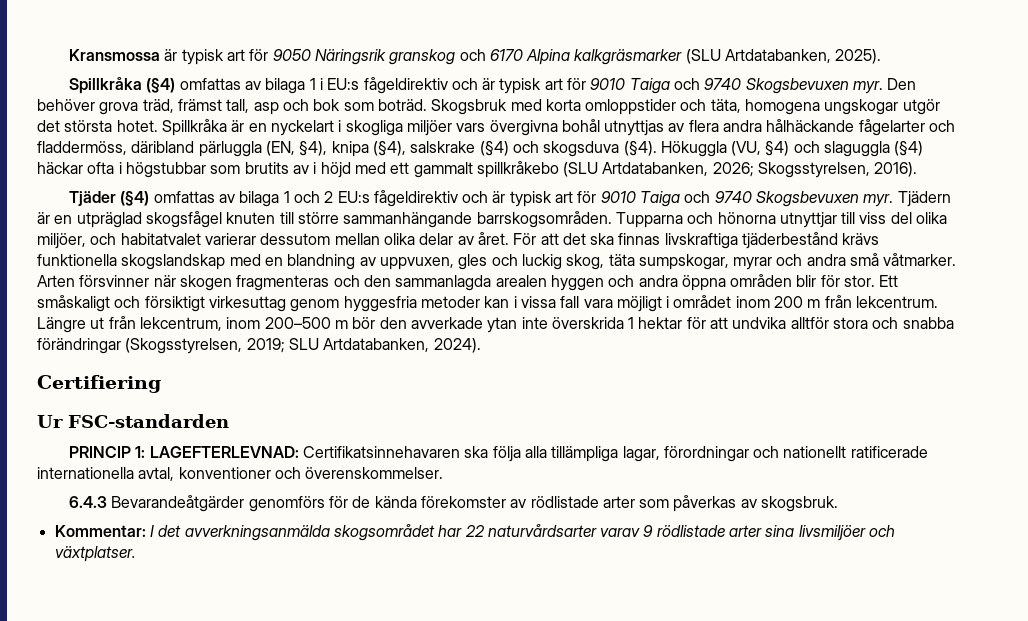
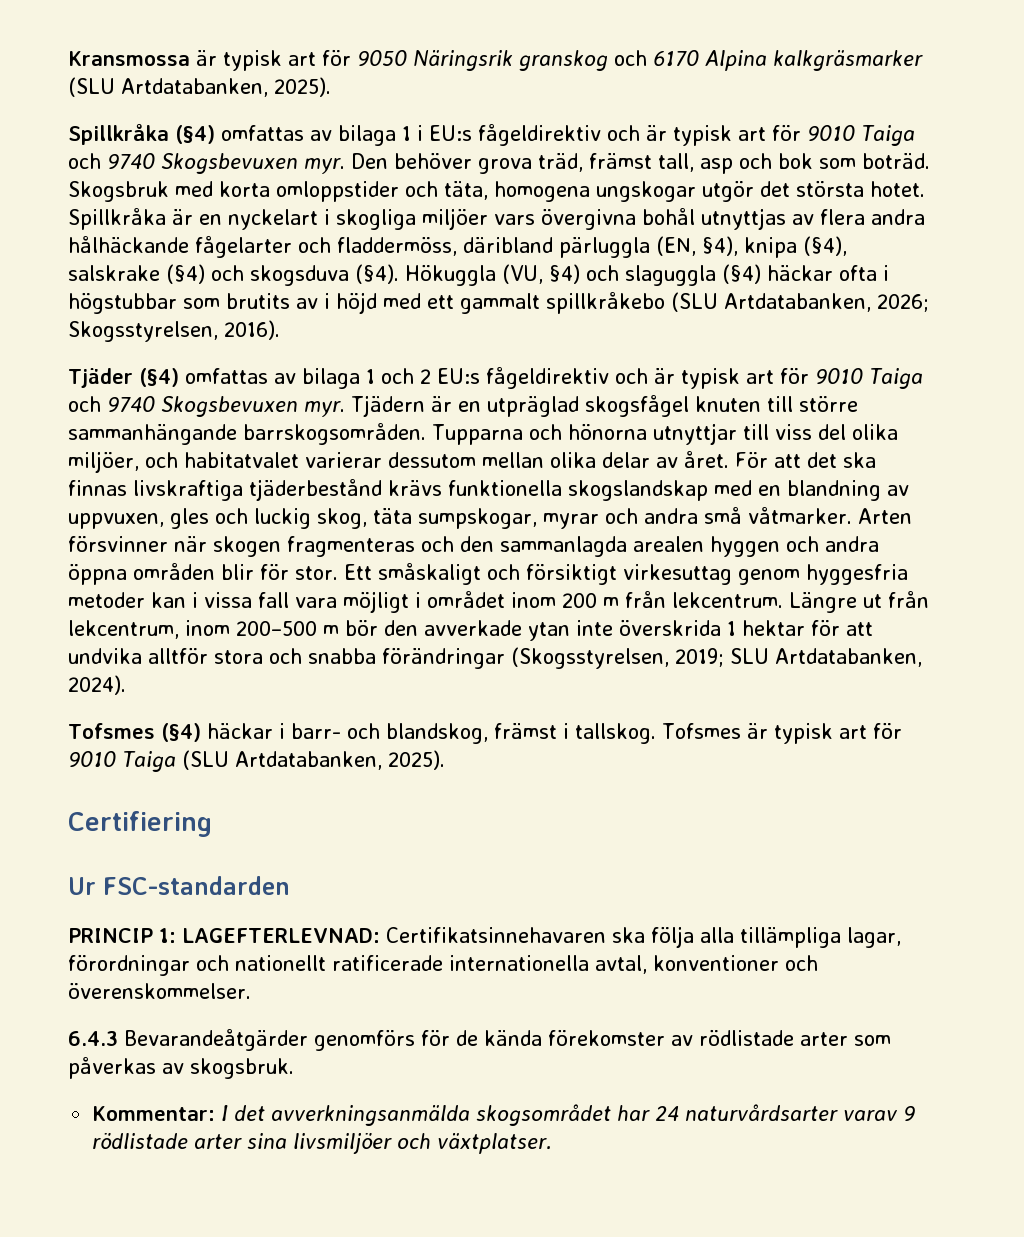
+ Tofsmes (§4) häckar i barr- och blandskog, främst i tallskog. Tofsmes är typisk art för 9010 Taiga (SLU Artdatabanken, 2025).
- Kommentar: I det avverkningsanmälda skogsområdet har 22 naturvårdsarter varav 9 rödlistade arter sina livsmiljöer och växtplatser.
+ Kommentar: I det avverkningsanmälda skogsområdet har 24 naturvårdsarter varav 9 rödlistade arter sina livsmiljöer och växtplatser.

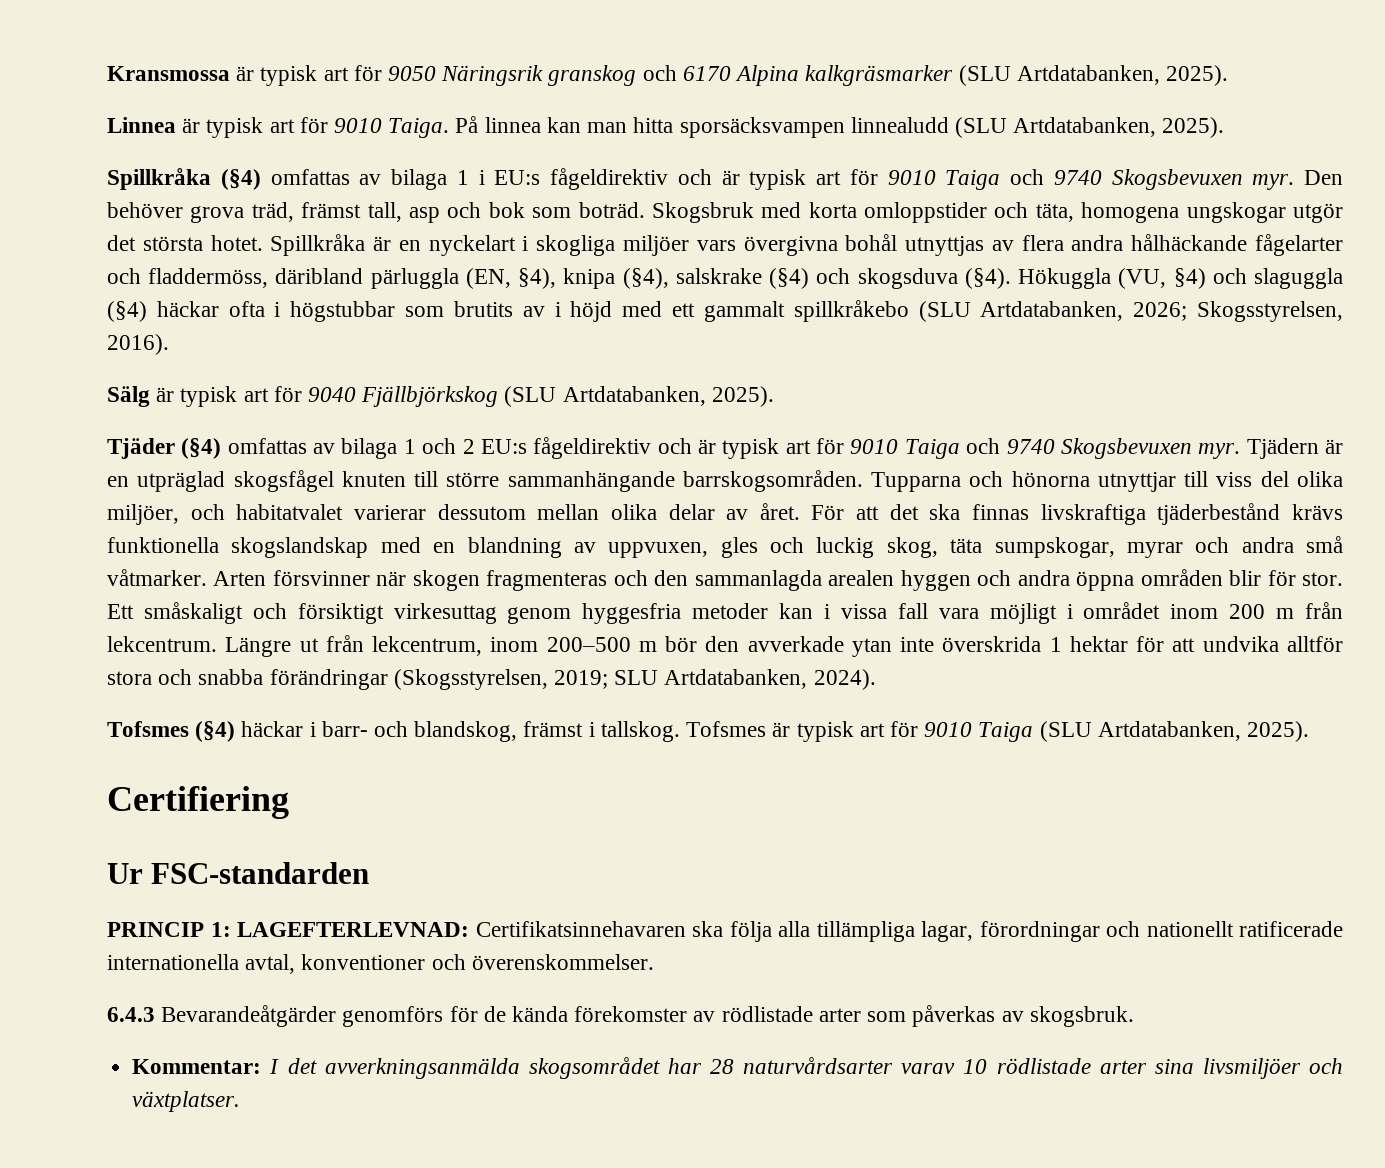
+ Linnea är typisk art för 9010 Taiga. På linnea kan man hitta sporsäcksvampen linnealudd (SLU Artdatabanken, 2025).
+ Sälg är typisk art för 9040 Fjällbjörkskog (SLU Artdatabanken, 2025).
- Kommentar: I det avverkningsanmälda skogsområdet har 24 naturvårdsarter varav 9 rödlistade arter sina livsmiljöer och växtplatser.
+ Kommentar: I det avverkningsanmälda skogsområdet har 28 naturvårdsarter varav 10 rödlistade arter sina livsmiljöer och växtplatser.

